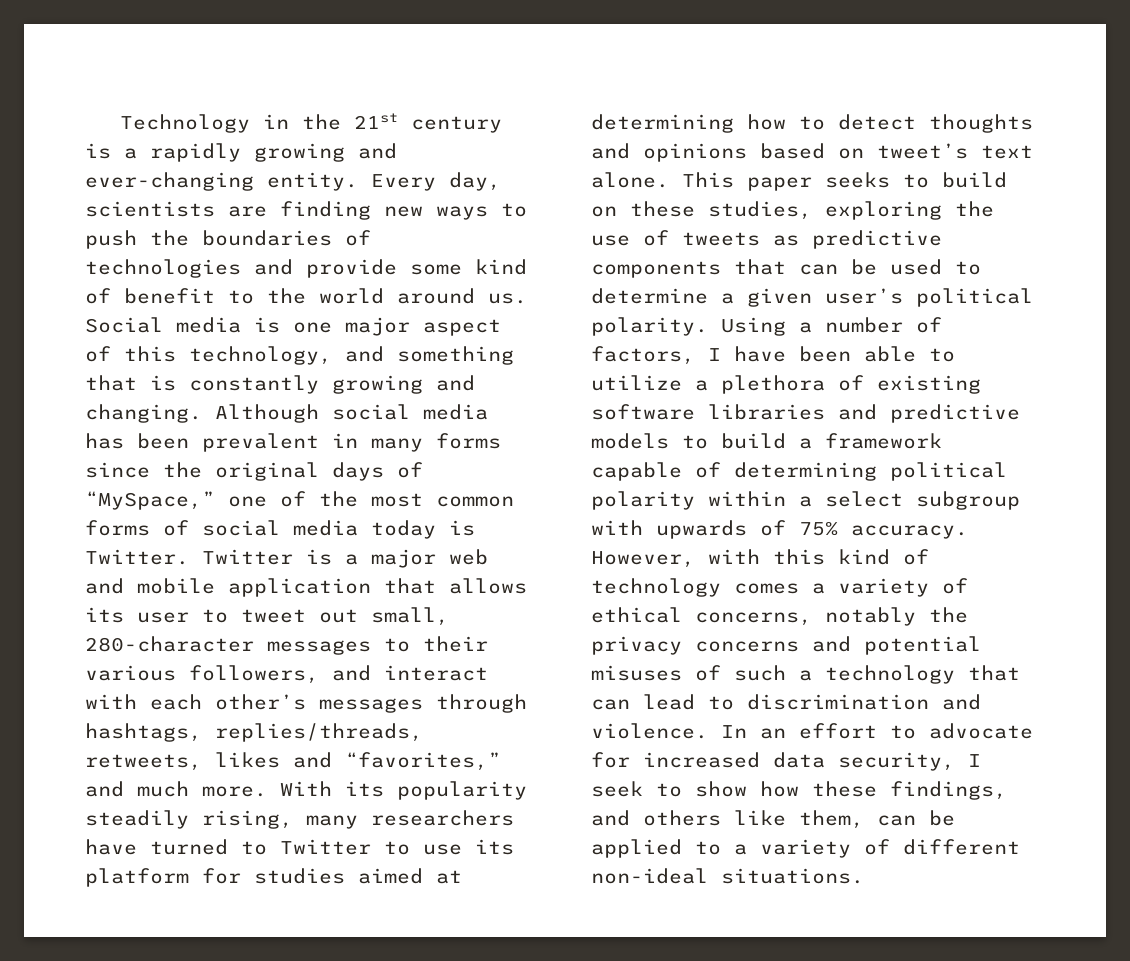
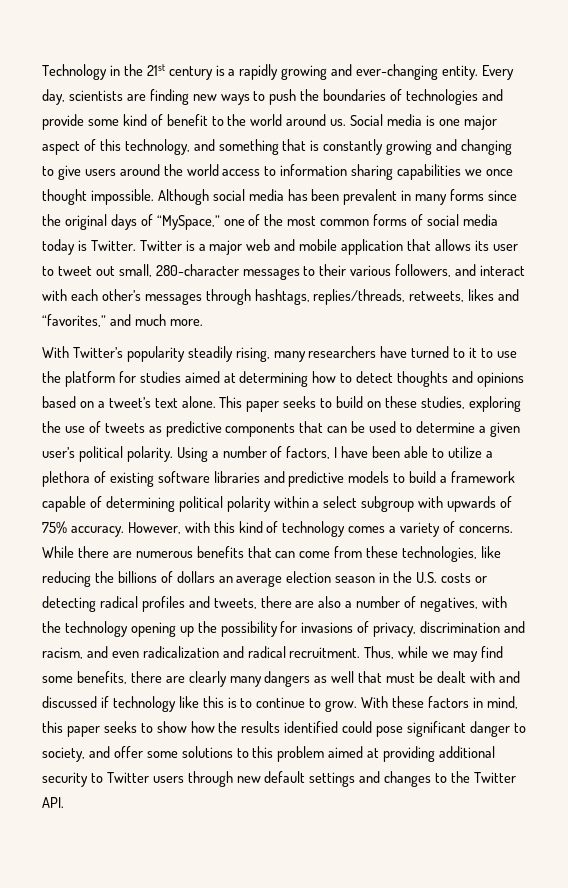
- Social media is one major aspect of this technology, and something that is constantly growing and changing.
+ Social media is one major aspect of this technology, and something that is constantly growing and changing to give users around the world access to information sharing capabilities we once thought impossible.
- Twitter is a major web and mobile application that allows its user to tweet out small, 280-character messages to their various followers, and interact with each other’s messages through hashtags, replies/threads, retweets, likes and “favorites,” and much more. With its popularity steadily rising, many researchers have turned to Twitter to use its platform for studies aimed at determining how to detect thoughts and opinions based on tweet’s text alone.
+ Twitter is a major web and mobile application that allows its user to tweet out small, 280-character messages to their various followers, and interact with each other’s messages through hashtags, replies/threads, retweets, likes and “favorites,” and much more.
+ With Twitter’s popularity steadily rising, many researchers have turned to it to use the platform for studies aimed at determining how to detect thoughts and opinions based on a tweet’s text alone.
- However, with this kind of technology comes a variety of ethical concerns, notably the privacy concerns and potential misuses of such a technology that can lead to discrimination and violence. In an effort to advocate for increased data security, I seek to show how these findings, and others like them, can be applied to a variety of different non-ideal situations.
+ However, with this kind of technology comes a variety of concerns. While there are numerous benefits that can come from these technologies, like reducing the billions of dollars an average election season in the U.S. costs or detecting radical profiles and tweets, there are also a number of negatives, with the technology opening up the possibility for invasions of privacy, discrimination and racism, and even radicalization and radical recruitment. Thus, while we may find some benefits, there are clearly many dangers as well that must be dealt with and discussed if technology like this is to continue to grow. With these factors in mind, this paper seeks to show how the results identified could pose significant danger to society, and offer some solutions to this problem aimed at providing additional security to Twitter users through new default settings and changes to the Twitter API.

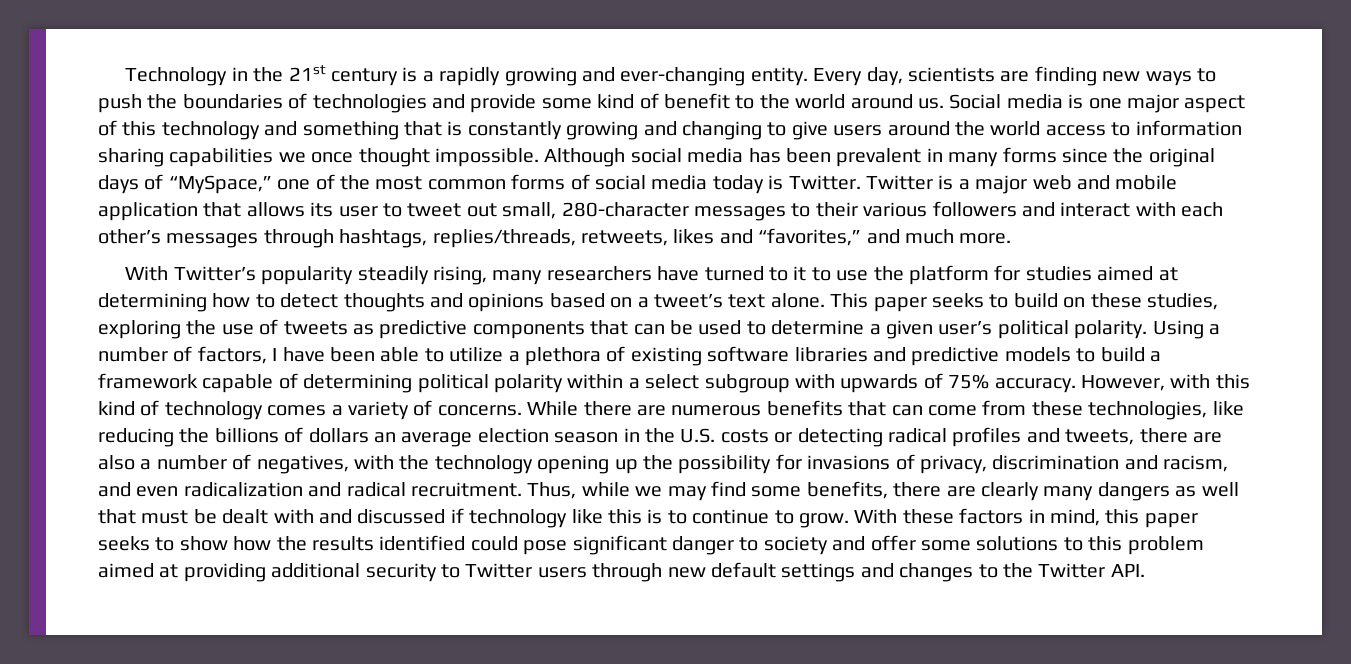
- Social media is one major aspect of this technology, and something that is constantly growing and changing to give users around the world access to information sharing capabilities we once thought impossible.
+ Social media is one major aspect of this technology and something that is constantly growing and changing to give users around the world access to information sharing capabilities we once thought impossible.
- Twitter is a major web and mobile application that allows its user to tweet out small, 280-character messages to their various followers, and interact with each other’s messages through hashtags, replies/threads, retweets, likes and “favorites,” and much more.
+ Twitter is a major web and mobile application that allows its user to tweet out small, 280-character messages to their various followers and interact with each other’s messages through hashtags, replies/threads, retweets, likes and “favorites,” and much more.
- With these factors in mind, this paper seeks to show how the results identified could pose significant danger to society, and offer some solutions to this problem aimed at providing additional security to Twitter users through new default settings and changes to the Twitter API.
+ With these factors in mind, this paper seeks to show how the results identified could pose significant danger to society and offer some solutions to this problem aimed at providing additional security to Twitter users through new default settings and changes to the Twitter API.

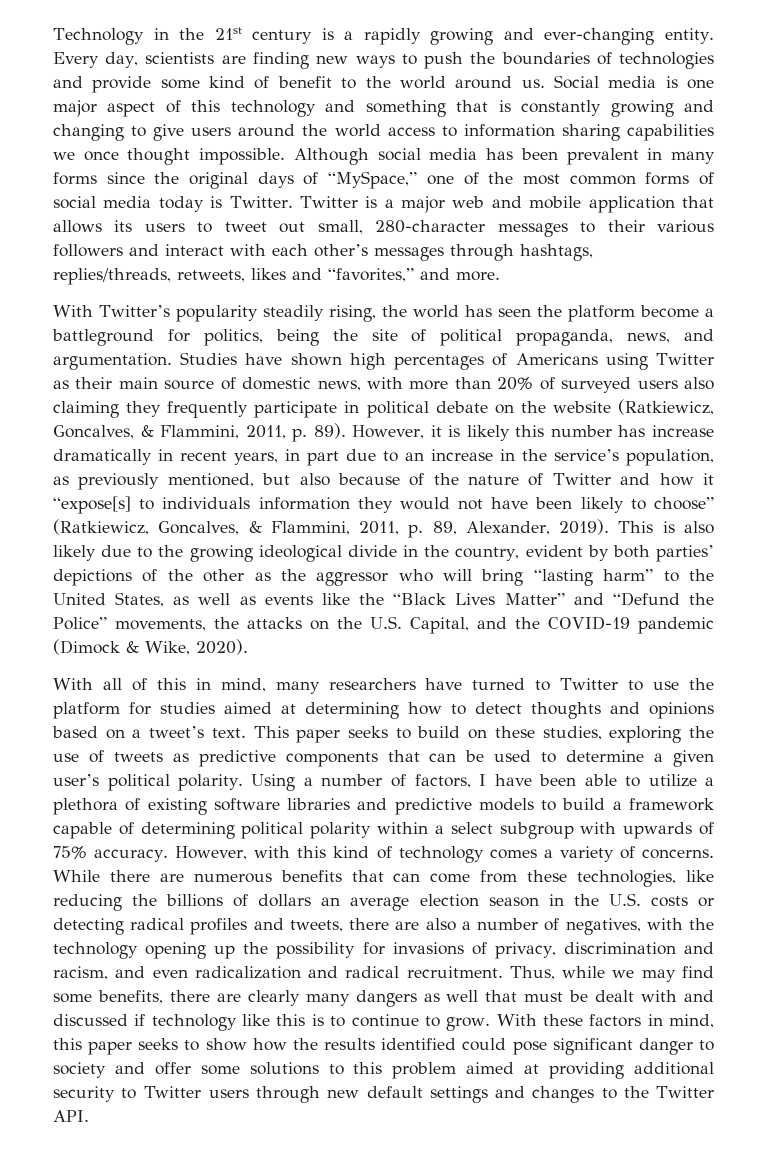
- Twitter is a major web and mobile application that allows its user to tweet out small, 280-character messages to their various followers and interact with each other’s messages through hashtags, replies/threads, retweets, likes and “favorites,” and much more.
+ Twitter is a major web and mobile application that allows its users to tweet out small, 280-character messages to their various followers and interact with each other’s messages through hashtags, replies/threads, retweets, likes and “favorites,” and more.
- With Twitter’s popularity steadily rising, many researchers have turned to it to use the platform for studies aimed at determining how to detect thoughts and opinions based on a tweet’s text alone.
+ With Twitter’s popularity steadily rising, the world has seen the platform become a battleground for politics, being the site of political propaganda, news, and argumentation. Studies have shown high percentages of Americans using Twitter as their main source of domestic news, with more than 20% of surveyed users also claiming they frequently participate in political debate on the website (Ratkiewicz, Goncalves, & Flammini, 2011, p. 89). However, it is likely this number has increase dramatically in recent years, in part due to an increase in the service’s population, as previously mentioned, but also because of the nature of Twitter and how it “expose[s] to individuals information they would not have been likely to choose” (Ratkiewicz, Goncalves, & Flammini, 2011, p. 89, Alexander, 2019). This is also likely due to the growing ideological divide in the country, evident by both parties’ depictions of the other as the aggressor who will bring “lasting harm” to the United States, as well as events like the “Black Lives Matter” and “Defund the Police” movements, the attacks on the U.S. Capital, and the COVID-19 pandemic (Dimock & Wike, 2020).
+ With all of this in mind, many researchers have turned to Twitter to use the platform for studies aimed at determining how to detect thoughts and opinions based on a tweet’s text.

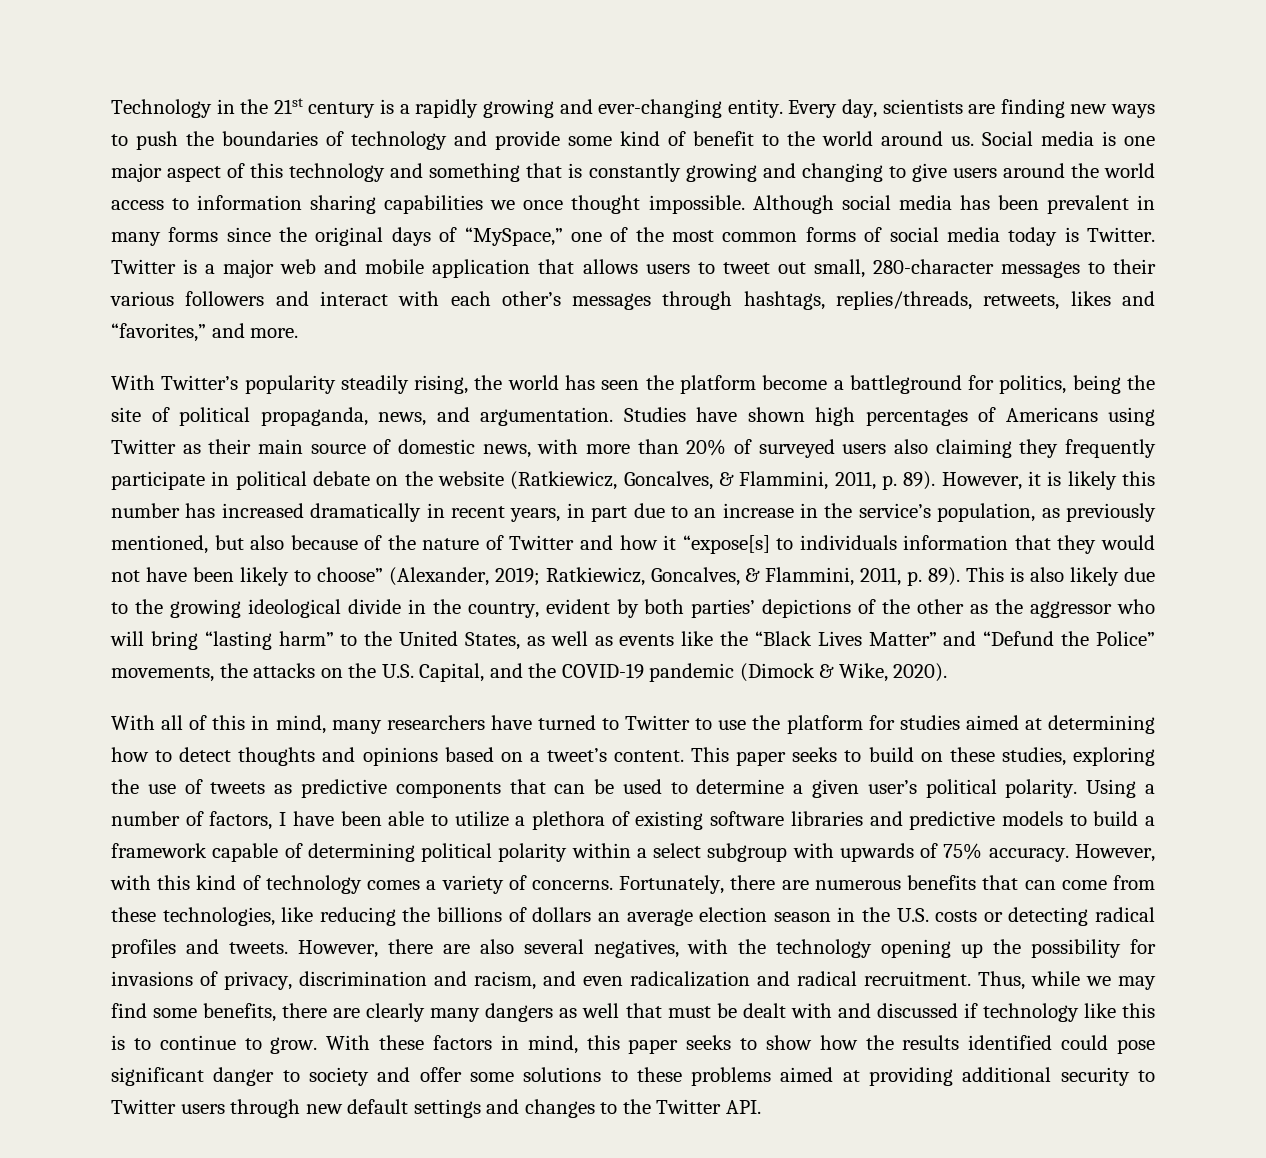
- Every day, scientists are finding new ways to push the boundaries of technologies and provide some kind of benefit to the world around us.
+ Every day, scientists are finding new ways to push the boundaries of technology and provide some kind of benefit to the world around us.
- Twitter is a major web and mobile application that allows its users to tweet out small, 280-character messages to their various followers and interact with each other’s messages through hashtags, replies/threads, retweets, likes and “favorites,” and more.
+ Twitter is a major web and mobile application that allows users to tweet out small, 280-character messages to their various followers and interact with each other’s messages through hashtags, replies/threads, retweets, likes and “favorites,” and more.
- However, it is likely this number has increase dramatically in recent years, in part due to an increase in the service’s population, as previously mentioned, but also because of the nature of Twitter and how it “expose[s] to individuals information they would not have been likely to choose” (Ratkiewicz, Goncalves, & Flammini, 2011, p. 89, Alexander, 2019).
+ However, it is likely this number has increased dramatically in recent years, in part due to an increase in the service’s population, as previously mentioned, but also because of the nature of Twitter and how it “expose[s] to individuals information that they would not have been likely to choose” (Alexander, 2019; Ratkiewicz, Goncalves, & Flammini, 2011, p. 89).
- With all of this in mind, many researchers have turned to Twitter to use the platform for studies aimed at determining how to detect thoughts and opinions based on a tweet’s text.
+ With all of this in mind, many researchers have turned to Twitter to use the platform for studies aimed at determining how to detect thoughts and opinions based on a tweet’s content.
- While there are numerous benefits that can come from these technologies, like reducing the billions of dollars an average election season in the U.S. costs or detecting radical profiles and tweets, there are also a number of negatives, with the technology opening up the possibility for invasions of privacy, discrimination and racism, and even radicalization and radical recruitment.
+ Fortunately, there are numerous benefits that can come from these technologies, like reducing the billions of dollars an average election season in the U.S. costs or detecting radical profiles and tweets. However, there are also several negatives, with the technology opening up the possibility for invasions of privacy, discrimination and racism, and even radicalization and radical recruitment.
- With these factors in mind, this paper seeks to show how the results identified could pose significant danger to society and offer some solutions to this problem aimed at providing additional security to Twitter users through new default settings and changes to the Twitter API.
+ With these factors in mind, this paper seeks to show how the results identified could pose significant danger to society and offer some solutions to these problems aimed at providing additional security to Twitter users through new default settings and changes to the Twitter API.

